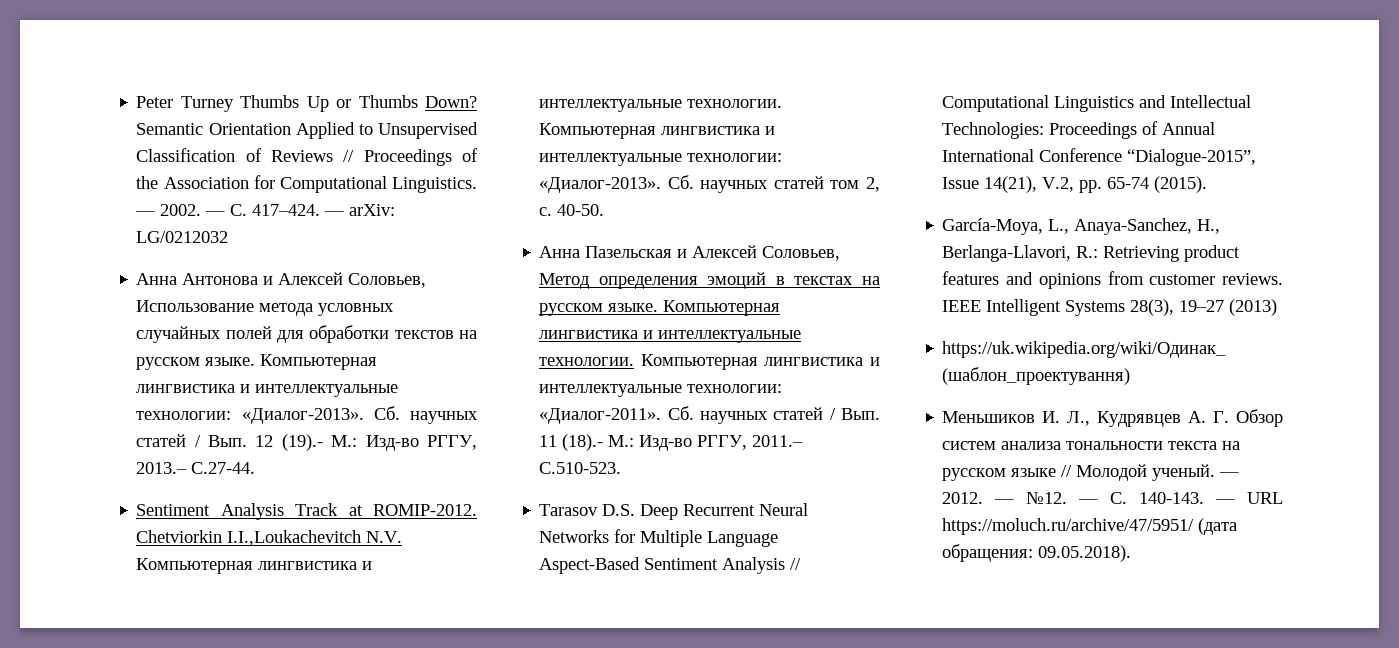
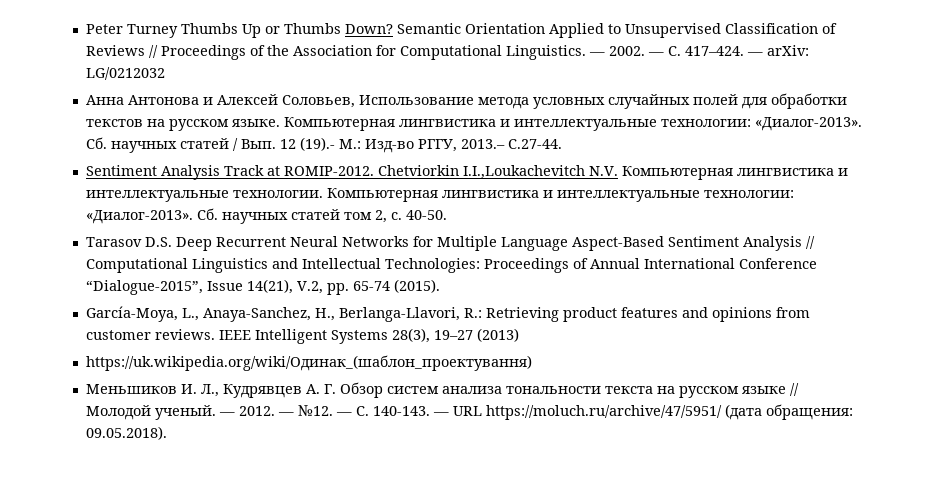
- Анна Пазельская и Алексей Соловьев, Метод определения эмоций в текстах на русском языке. Компьютерная лингвистика и интеллектуальные технологии. Компьютерная лингвистика и интеллектуальные технологии: «Диалог-2011». Сб. научных статей / Вып. 11 (18).- М.: Изд-во РГГУ, 2011.– С.510-523.

